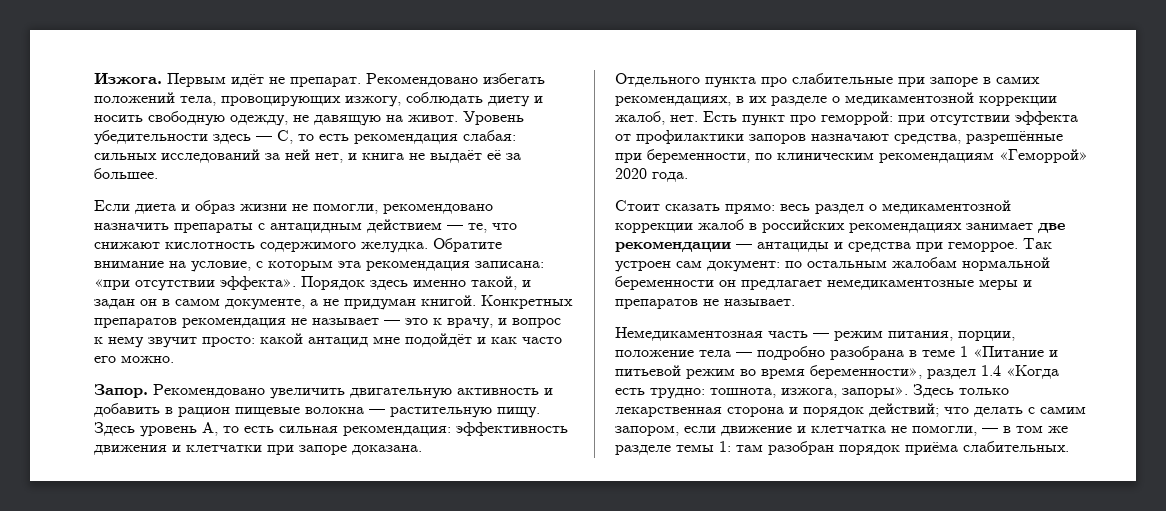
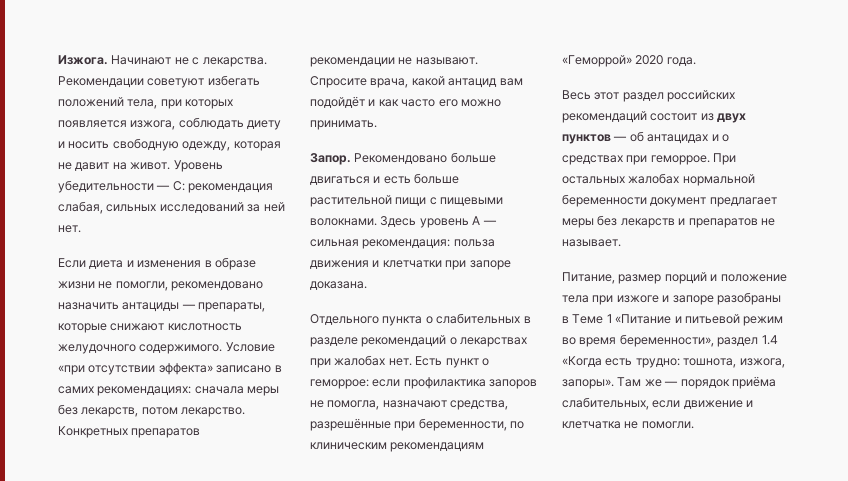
- Первым идёт не препарат. Рекомендовано избегать положений тела, провоцирующих изжогу, соблюдать диету и носить свободную одежду, не давящую на живот.
+ Начинают не с лекарства. Рекомендации советуют избегать положений тела, при которых появляется изжога, соблюдать диету и носить свободную одежду, которая не давит на живот.
- Уровень убедительности здесь — C, то есть рекомендация слабая: сильных исследований за ней нет, и книга не выдаёт её за большее.
+ Уровень убедительности — C: рекомендация слабая, сильных исследований за ней нет.
- Если диета и образ жизни не помогли, рекомендовано назначить препараты с антацидным действием — те, что снижают кислотность содержимого желудка. Обратите внимание на условие, с которым эта рекомендация записана: «при отсутствии эффекта». Порядок здесь именно такой, и задан он в самом документе, а не придуман книгой. Конкретных препаратов рекомендация не называет — это к врачу, и вопрос к нему звучит просто: какой антацид мне подойдёт и как часто его можно.
+ Если диета и изменения в образе жизни не помогли, рекомендовано назначить антациды — препараты, которые снижают кислотность желудочного содержимого. Условие «при отсутствии эффекта» записано в самих рекомендациях: сначала меры без лекарств, потом лекарство. Конкретных препаратов рекомендации не называют. Спросите врача, какой антацид вам подойдёт и как часто его можно принимать.
- Рекомендовано увеличить двигательную активность и добавить в рацион пищевые волокна — растительную пищу. Здесь уровень A, то есть сильная рекомендация: эффективность движения и клетчатки при запоре доказана.
+ Рекомендовано больше двигаться и есть больше растительной пищи с пищевыми волокнами. Здесь уровень A — сильная рекомендация: польза движения и клетчатки при запоре доказана.
- Отдельного пункта про слабительные при запоре в самих рекомендациях, в их разделе о медикаментозной коррекции жалоб, нет. Есть пункт про геморрой: при отсутствии эффекта от профилактики запоров назначают средства, разрешённые при беременности, по клиническим рекомендациям «Геморрой» 2020 года.
+ Отдельного пункта о слабительных в разделе рекомендаций о лекарствах при жалобах нет. Есть пункт о геморрое: если профилактика запоров не помогла, назначают средства, разрешённые при беременности, по клиническим рекомендациям «Геморрой» 2020 года.
- Стоит сказать прямо: весь раздел о медикаментозной коррекции жалоб в российских рекомендациях занимает две рекомендации — антациды и средства при геморрое. Так устроен сам документ: по остальным жалобам нормальной беременности он предлагает немедикаментозные меры и препаратов не называет.
- Немедикаментозная часть — режим питания, порции, положение тела — подробно разобрана в теме 1 «Питание и питьевой режим во время беременности», раздел 1.4 «Когда есть трудно: тошнота, изжога, запоры».
+ Весь этот раздел российских рекомендаций состоит из двух пунктов — об антацидах и о средствах при геморрое. При остальных жалобах нормальной беременности документ предлагает меры без лекарств и препаратов не называет.
+ Питание, размер порций и положение тела при изжоге и запоре разобраны в Теме 1 «Питание и питьевой режим во время беременности», раздел 1.4 «Когда есть трудно: тошнота, изжога, запоры».
- Здесь только лекарственная сторона и порядок действий; что делать с самим запором, если движение и клетчатка не помогли, — в том же разделе темы 1: там разобран порядок приёма слабительных.
+ Там же — порядок приёма слабительных, если движение и клетчатка не помогли.

